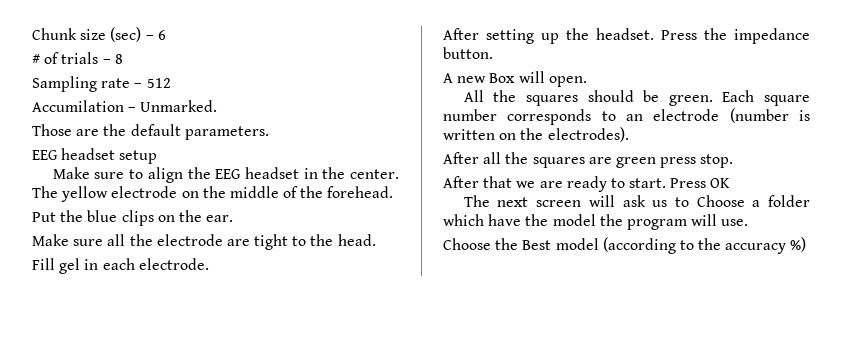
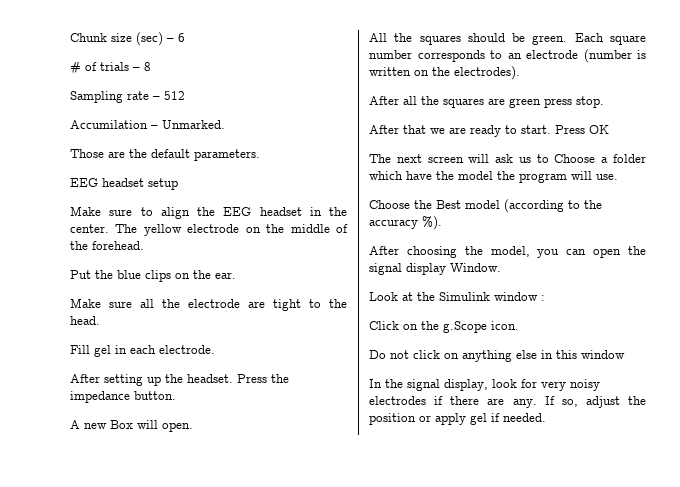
- Choose the Best model (according to the accuracy %)
+ Choose the Best model (according to the accuracy %).
+ After choosing the model, you can open the signal display Window.
+ Look at the Simulink window :
+ Click on the g.Scope icon.
+ Do not click on anything else in this window
+ In the signal display, look for very noisy electrodes if there are any. If so, adjust the position or apply gel if needed.

